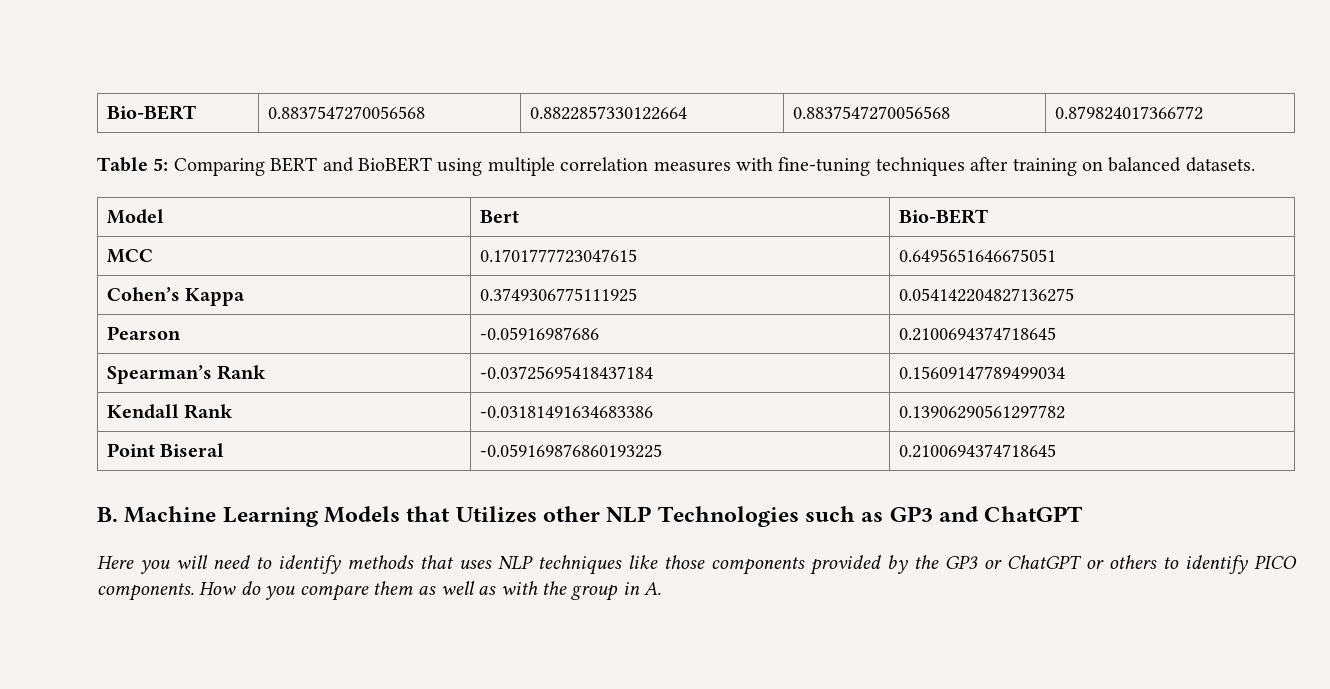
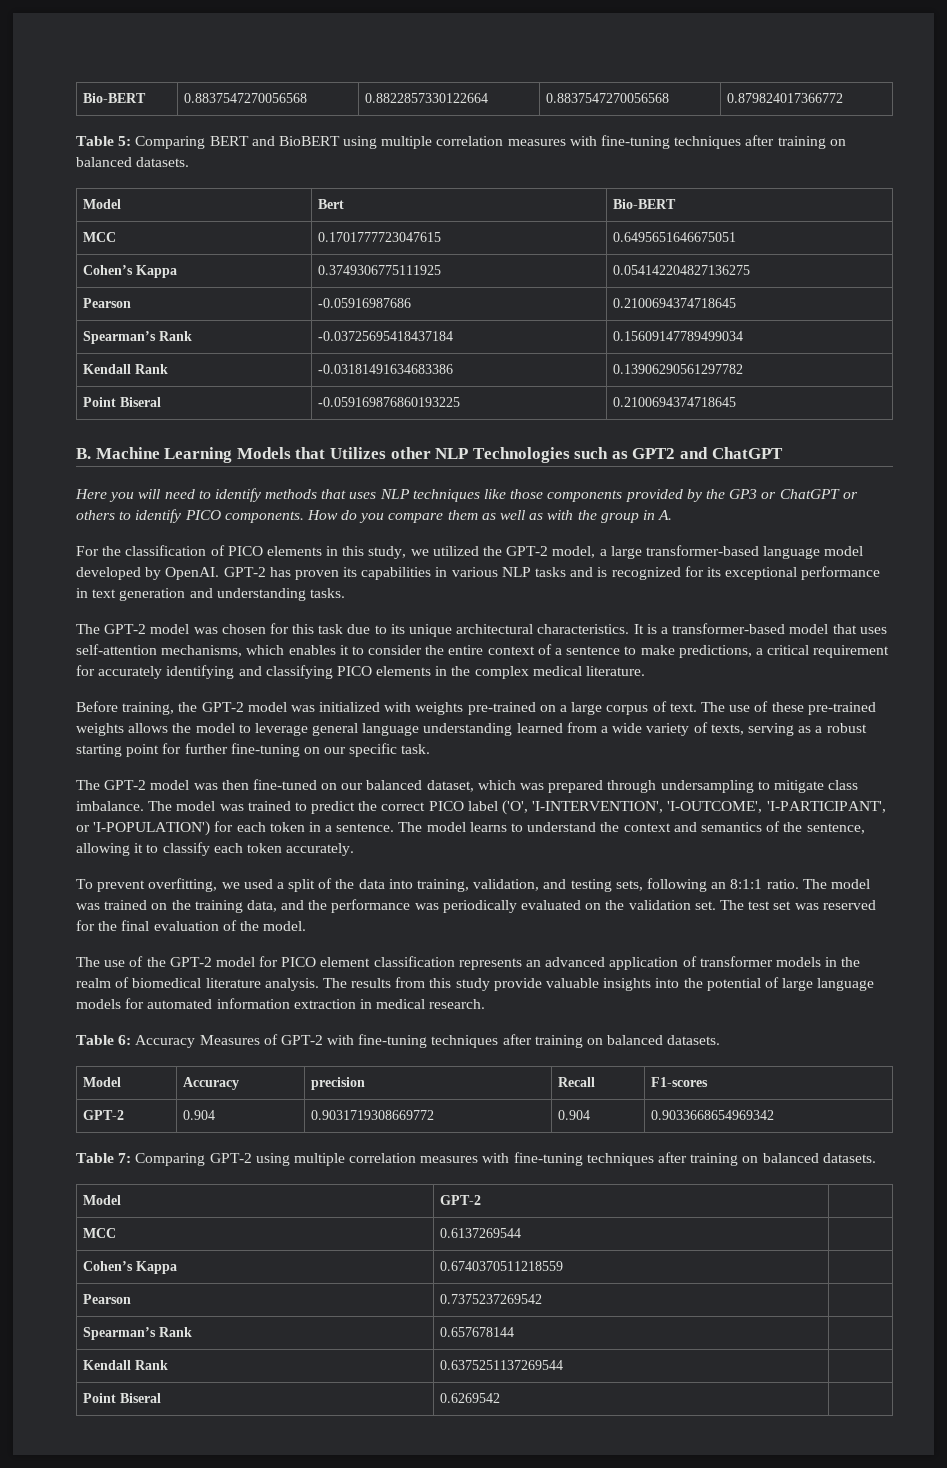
- B. Machine Learning Models that Utilizes other NLP Technologies such as GP3 and ChatGPT
+ B. Machine Learning Models that Utilizes other NLP Technologies such as GPT2 and ChatGPT
+ For the classification of PICO elements in this study, we utilized the GPT-2 model, a large transformer-based language model developed by OpenAI. GPT-2 has proven its capabilities in various NLP tasks and is recognized for its exceptional performance in text generation and understanding tasks.
+ The GPT-2 model was chosen for this task due to its unique architectural characteristics. It is a transformer-based model that uses self-attention mechanisms, which enables it to consider the entire context of a sentence to make predictions, a critical requirement for accurately identifying and classifying PICO elements in the complex medical literature.
+ Before training, the GPT-2 model was initialized with weights pre-trained on a large corpus of text. The use of these pre-trained weights allows the model to leverage general language understanding learned from a wide variety of texts, serving as a robust starting point for further fine-tuning on our specific task.
+ The GPT-2 model was then fine-tuned on our balanced dataset, which was prepared through undersampling to mitigate class imbalance. The model was trained to predict the correct PICO label ('O', 'I-INTERVENTION', 'I-OUTCOME', 'I-PARTICIPANT', or 'I-POPULATION') for each token in a sentence. The model learns to understand the context and semantics of the sentence, allowing it to classify each token accurately.
+ To prevent overfitting, we used a split of the data into training, validation, and testing sets, following an 8:1:1 ratio. The model was trained on the training data, and the performance was periodically evaluated on the validation set. The test set was reserved for the final evaluation of the model.
+ The use of the GPT-2 model for PICO element classification represents an advanced application of transformer models in the realm of biomedical literature analysis. The results from this study provide valuable insights into the potential of large language models for automated information extraction in medical research.
+ Table 6: Accuracy Measures of GPT-2 with fine-tuning techniques after training on balanced datasets.
+ Model | Accuracy | precision | Recall | F1-scores
+ GPT-2 | 0.904 | 0.9031719308669772 | 0.904 | 0.9033668654969342
+ Table 7: Comparing GPT-2 using multiple correlation measures with fine-tuning techniques after training on balanced datasets.
+ Model | GPT-2 |
+ MCC | 0.6137269544 |
+ Cohen’s Kappa | 0.6740370511218559 |
+ Pearson | 0.7375237269542 |
+ Spearman’s Rank | 0.657678144 |
+ Kendall Rank | 0.6375251137269544 |
+ Point Biseral | 0.6269542 |

